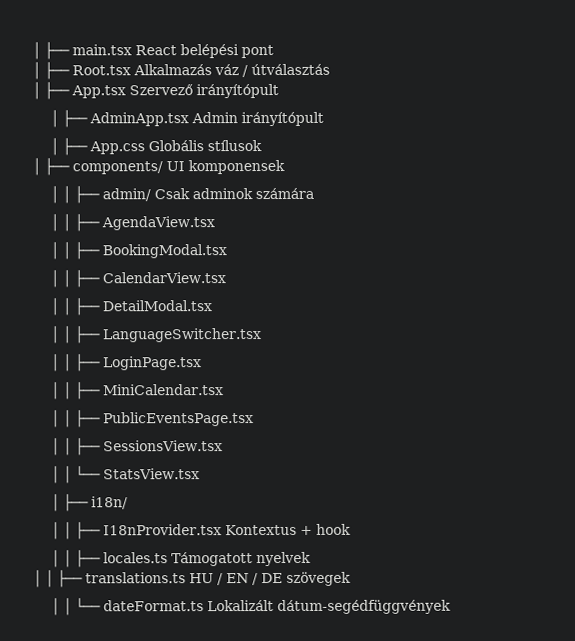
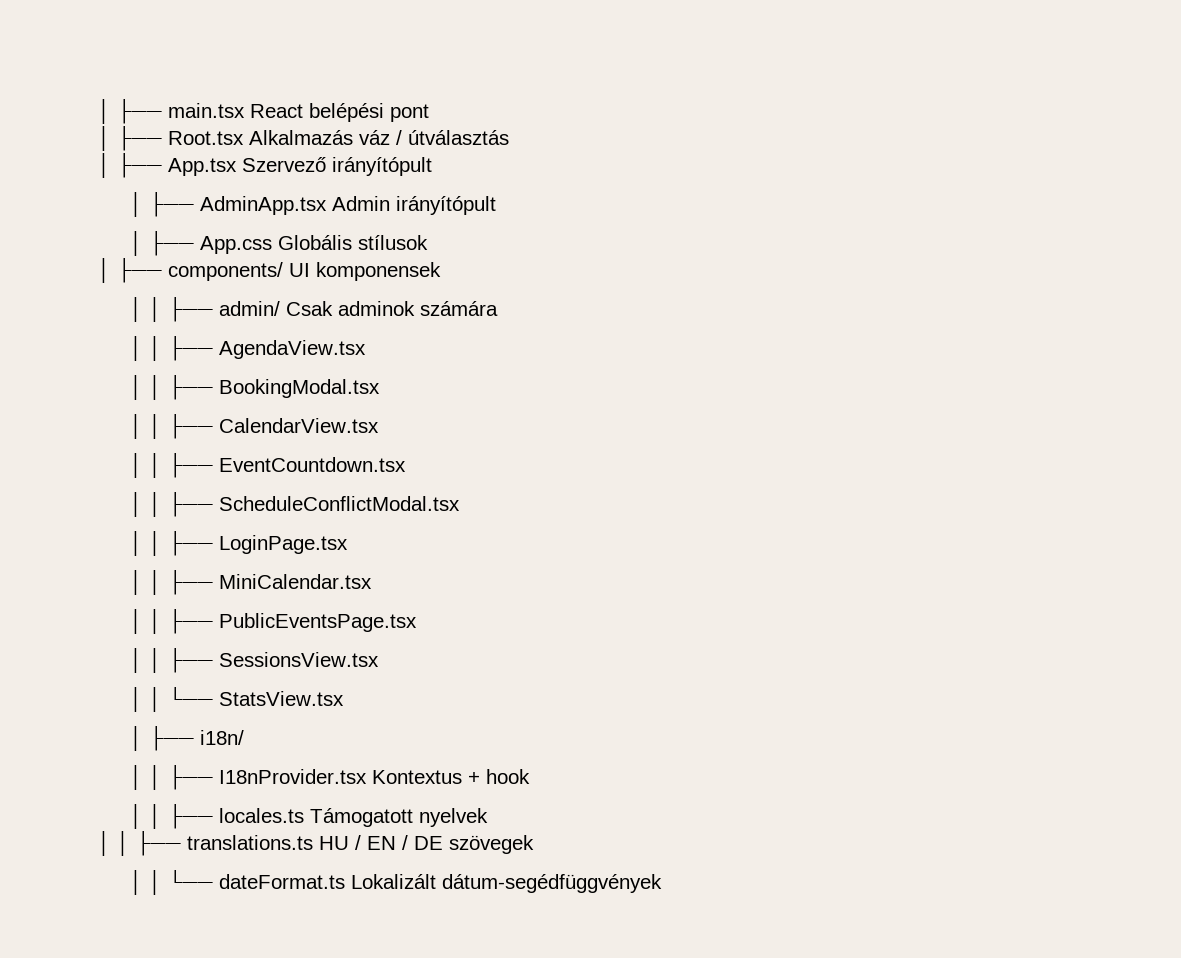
- │ │ ├── DetailModal.tsx
- │ │ ├── LanguageSwitcher.tsx
+ │ │ ├── EventCountdown.tsx
+ │ │ ├── ScheduleConflictModal.tsx

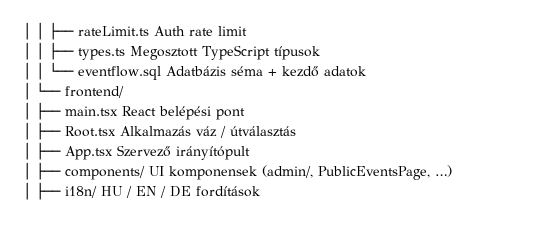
+ │ │ ├── rateLimit.ts Auth rate limit
+ │ │ ├── types.ts Megosztott TypeScript típusok
+ │ │ └── eventflow.sql Adatbázis séma + kezdő adatok
+ │ └── frontend/
- │ ├── AdminApp.tsx Admin irányítópult
- │ ├── App.css Globális stílusok
- │ ├── components/ UI komponensek
- │ │ ├── admin/ Csak adminok számára
- │ │ ├── AgendaView.tsx
- │ │ ├── BookingModal.tsx
- │ │ ├── CalendarView.tsx
- │ │ ├── EventCountdown.tsx
- │ │ ├── ScheduleConflictModal.tsx
- │ │ ├── LoginPage.tsx
- │ │ ├── MiniCalendar.tsx
- │ │ ├── PublicEventsPage.tsx
- │ │ ├── SessionsView.tsx
- │ │ └── StatsView.tsx
- │ ├── i18n/
- │ │ ├── I18nProvider.tsx Kontextus + hook
- │ │ ├── locales.ts Támogatott nyelvek
- │ │ ├── translations.ts HU / EN / DE szövegek
- │ │ └── dateFormat.ts Lokalizált dátum-segédfüggvények
+ │ ├── components/ UI komponensek (admin/, PublicEventsPage, …)
+ │ ├── i18n/ HU / EN / DE fordítások

